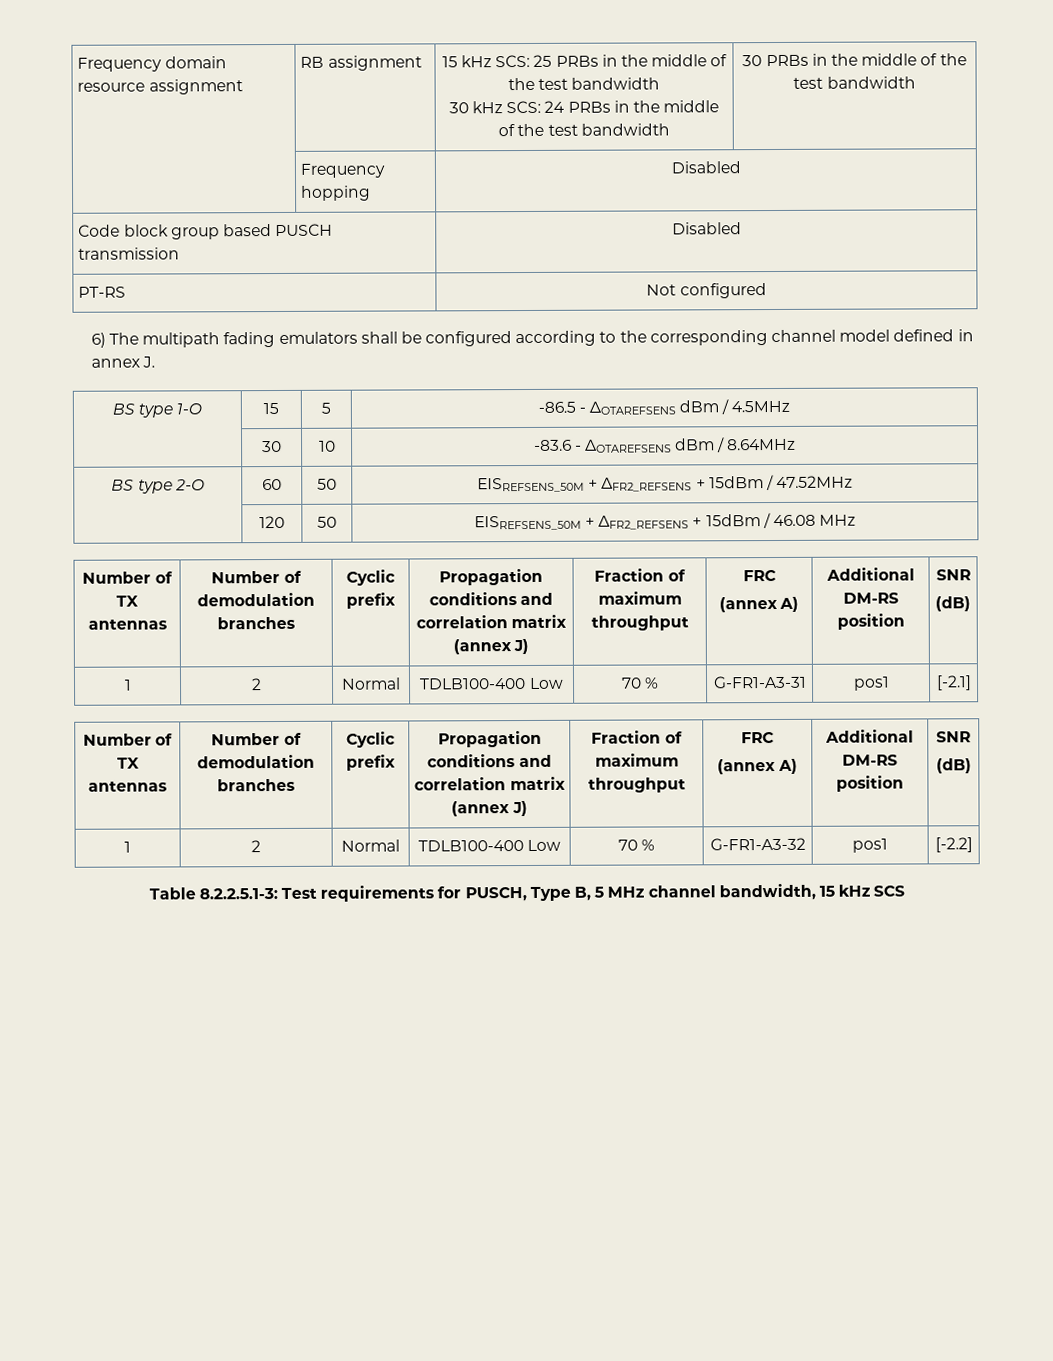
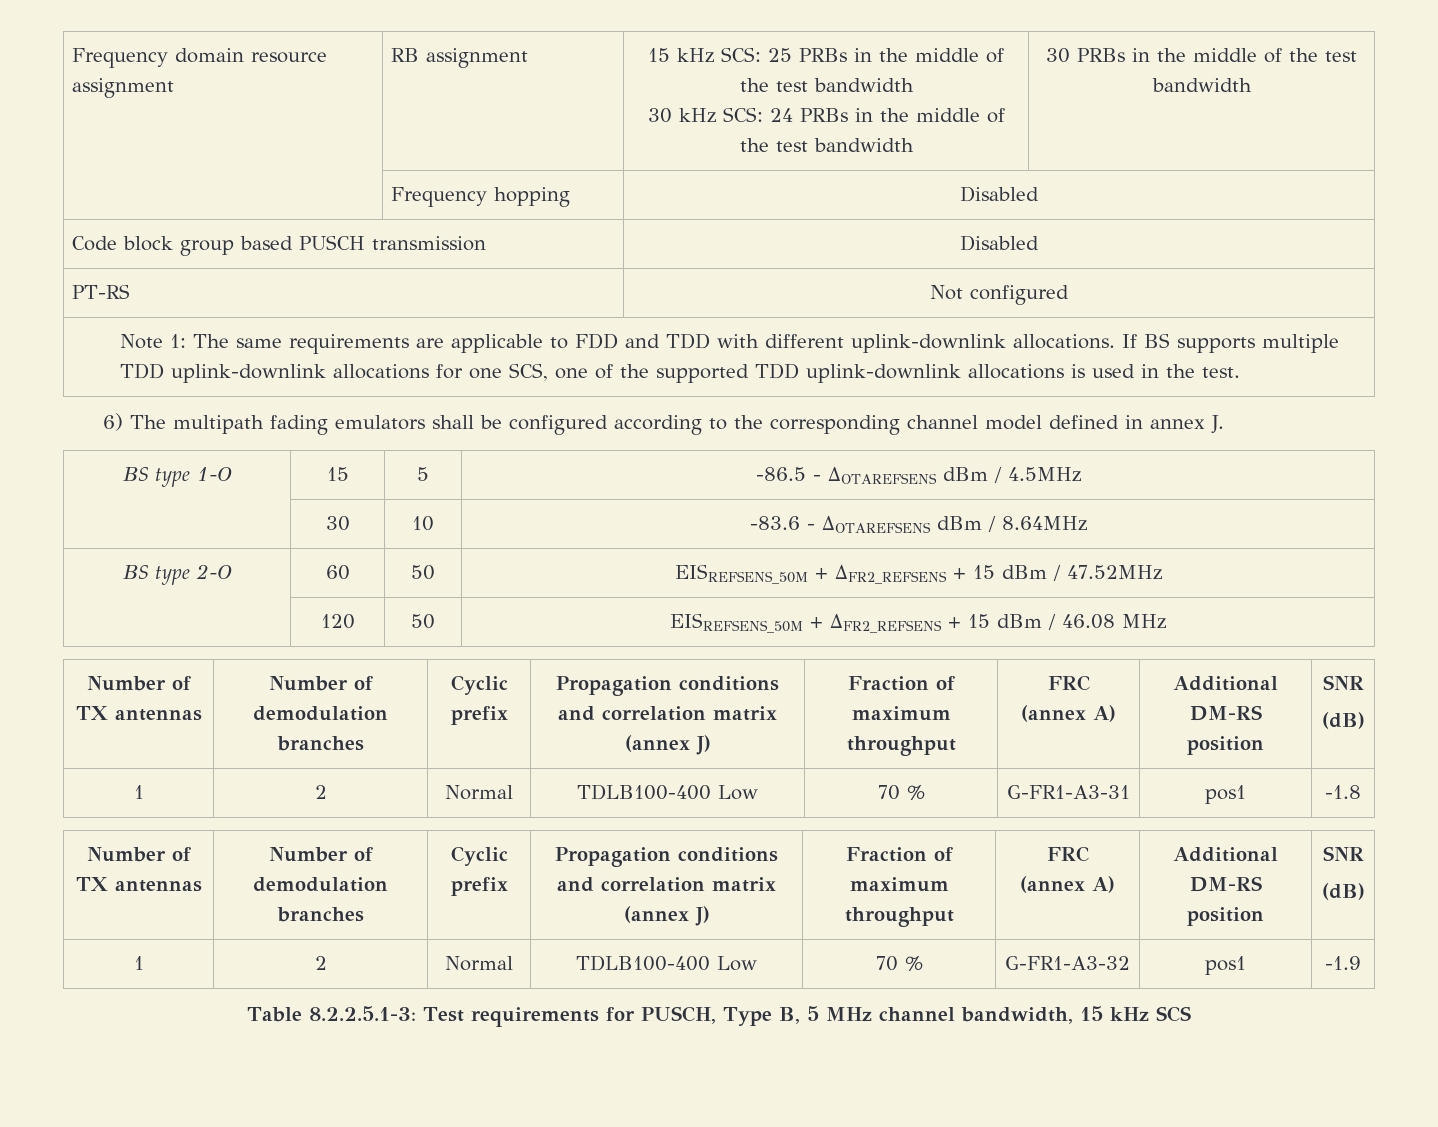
+ Note 1: The same requirements are applicable to FDD and TDD with different uplink-downlink allocations. If BS supports multiple TDD uplink-downlink allocations for one SCS, one of the supported TDD uplink-downlink allocations is used in the test.
- BS type 2-O | 60 | 50 | EISREFSENS_50M + ΔFR2_REFSENS + 15dBm / 47.52MHz
+ BS type 2-O | 60 | 50 | EISREFSENS_50M + ΔFR2_REFSENS + 15 dBm / 47.52MHz
- | 120 | 50 | EISREFSENS_50M + ΔFR2_REFSENS + 15dBm / 46.08 MHz
+ | 120 | 50 | EISREFSENS_50M + ΔFR2_REFSENS + 15 dBm / 46.08 MHz
- 1 | 2 | Normal | TDLB100-400 Low | 70 % | G-FR1-A3-31 | pos1 | [-2.1]
+ 1 | 2 | Normal | TDLB100-400 Low | 70 % | G-FR1-A3-31 | pos1 | -1.8
- 1 | 2 | Normal | TDLB100-400 Low | 70 % | G-FR1-A3-32 | pos1 | [-2.2]
+ 1 | 2 | Normal | TDLB100-400 Low | 70 % | G-FR1-A3-32 | pos1 | -1.9

